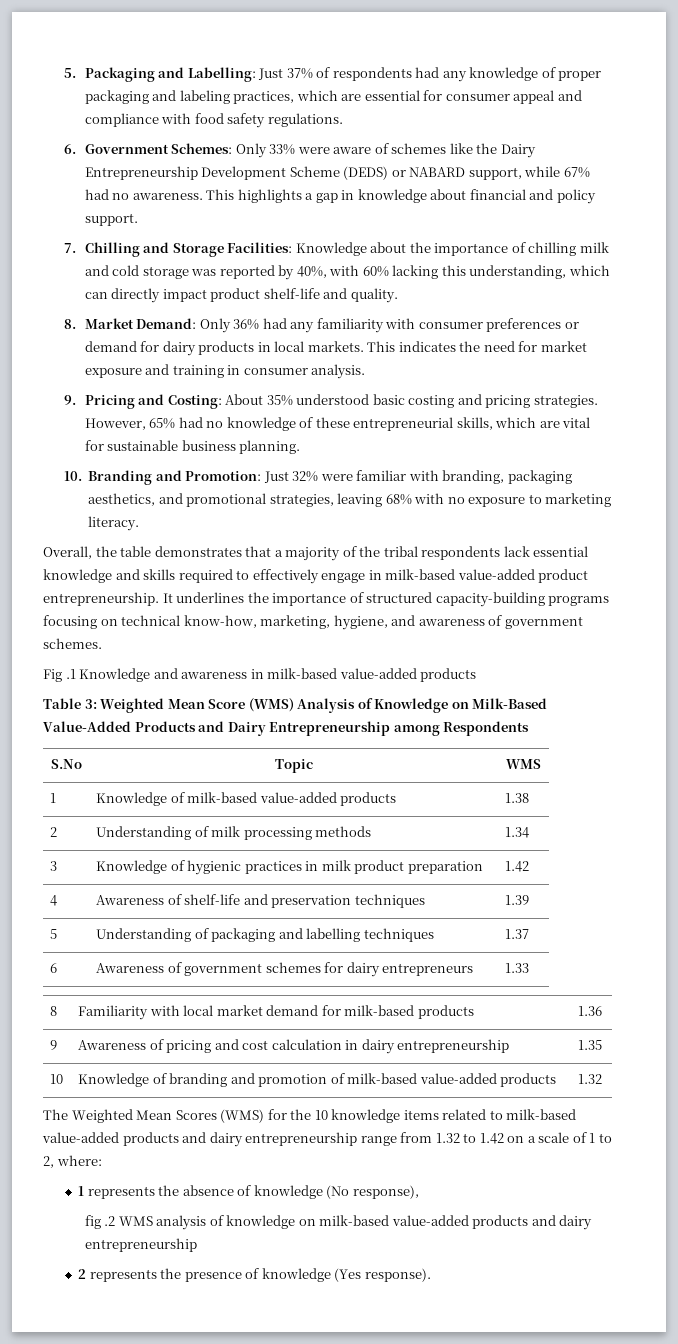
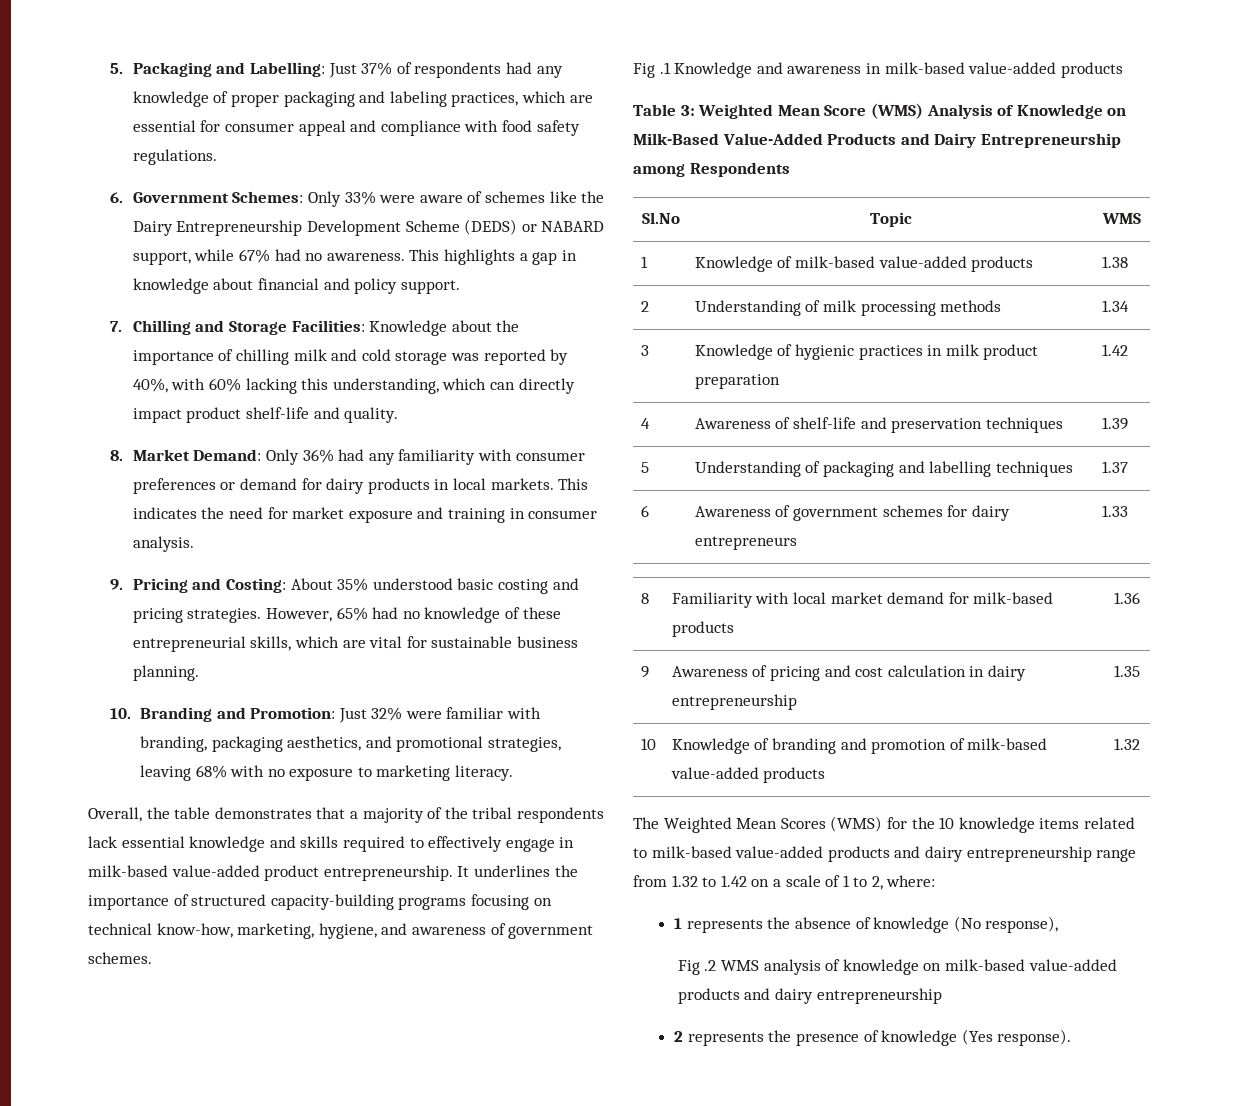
- S.No | Topic | WMS
+ Sl.No | Topic | WMS
- fig .2 WMS analysis of knowledge on milk-based value-added products and dairy entrepreneurship
+ Fig .2 WMS analysis of knowledge on milk-based value-added products and dairy entrepreneurship

